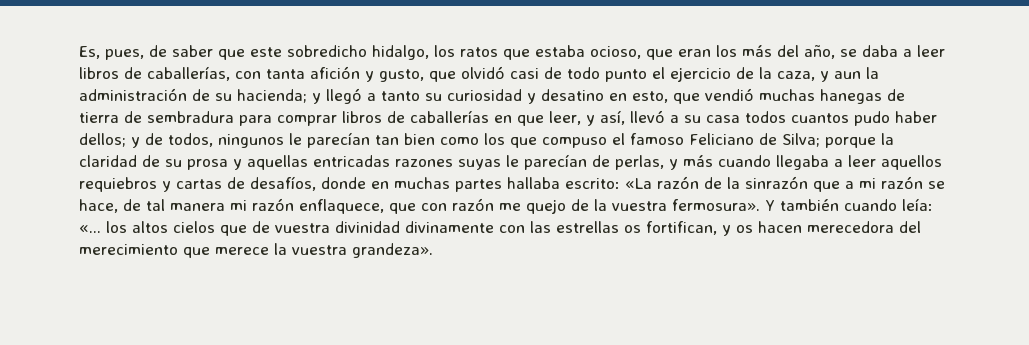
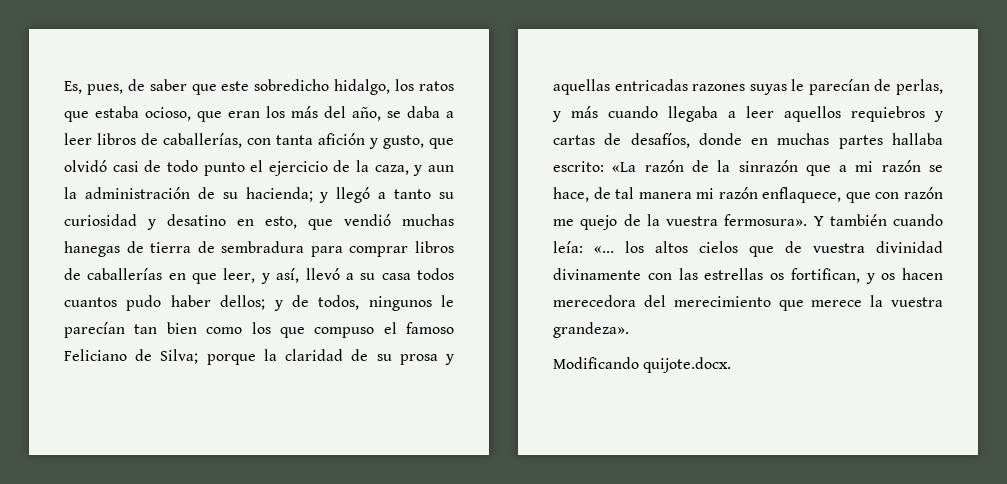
+ Modificando quijote.docx.

